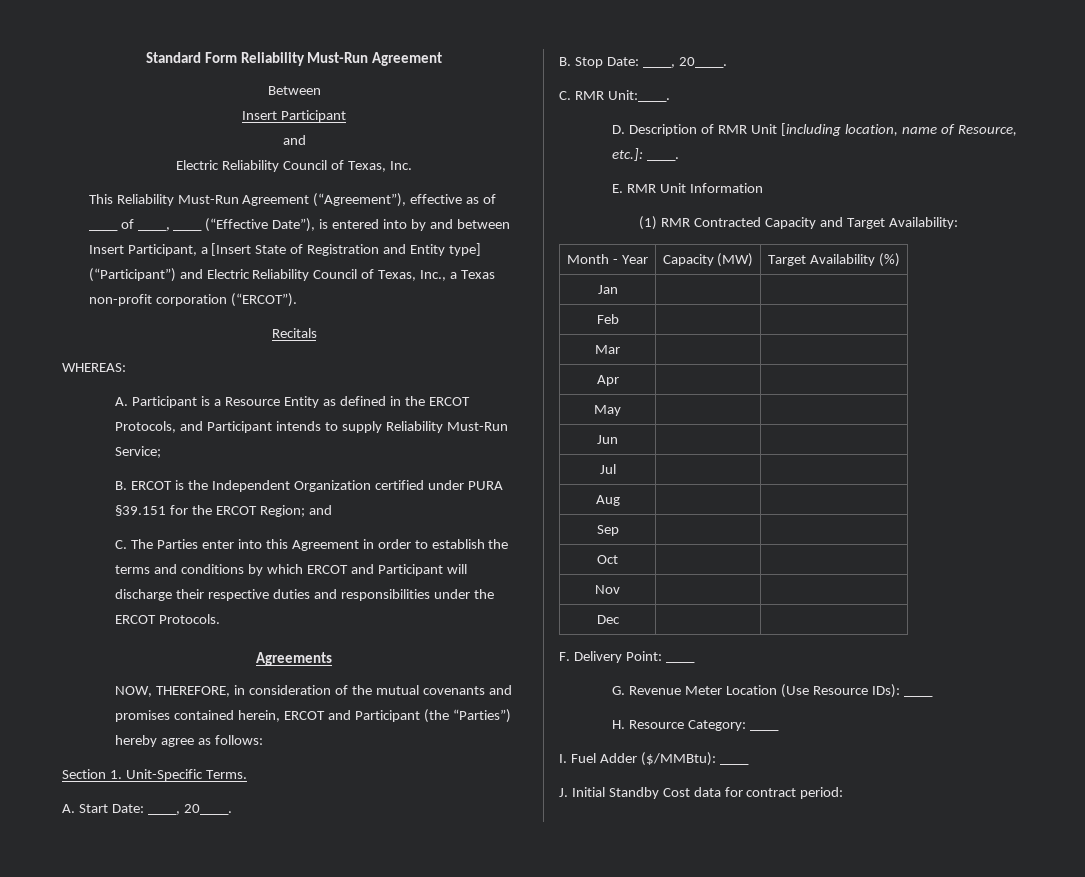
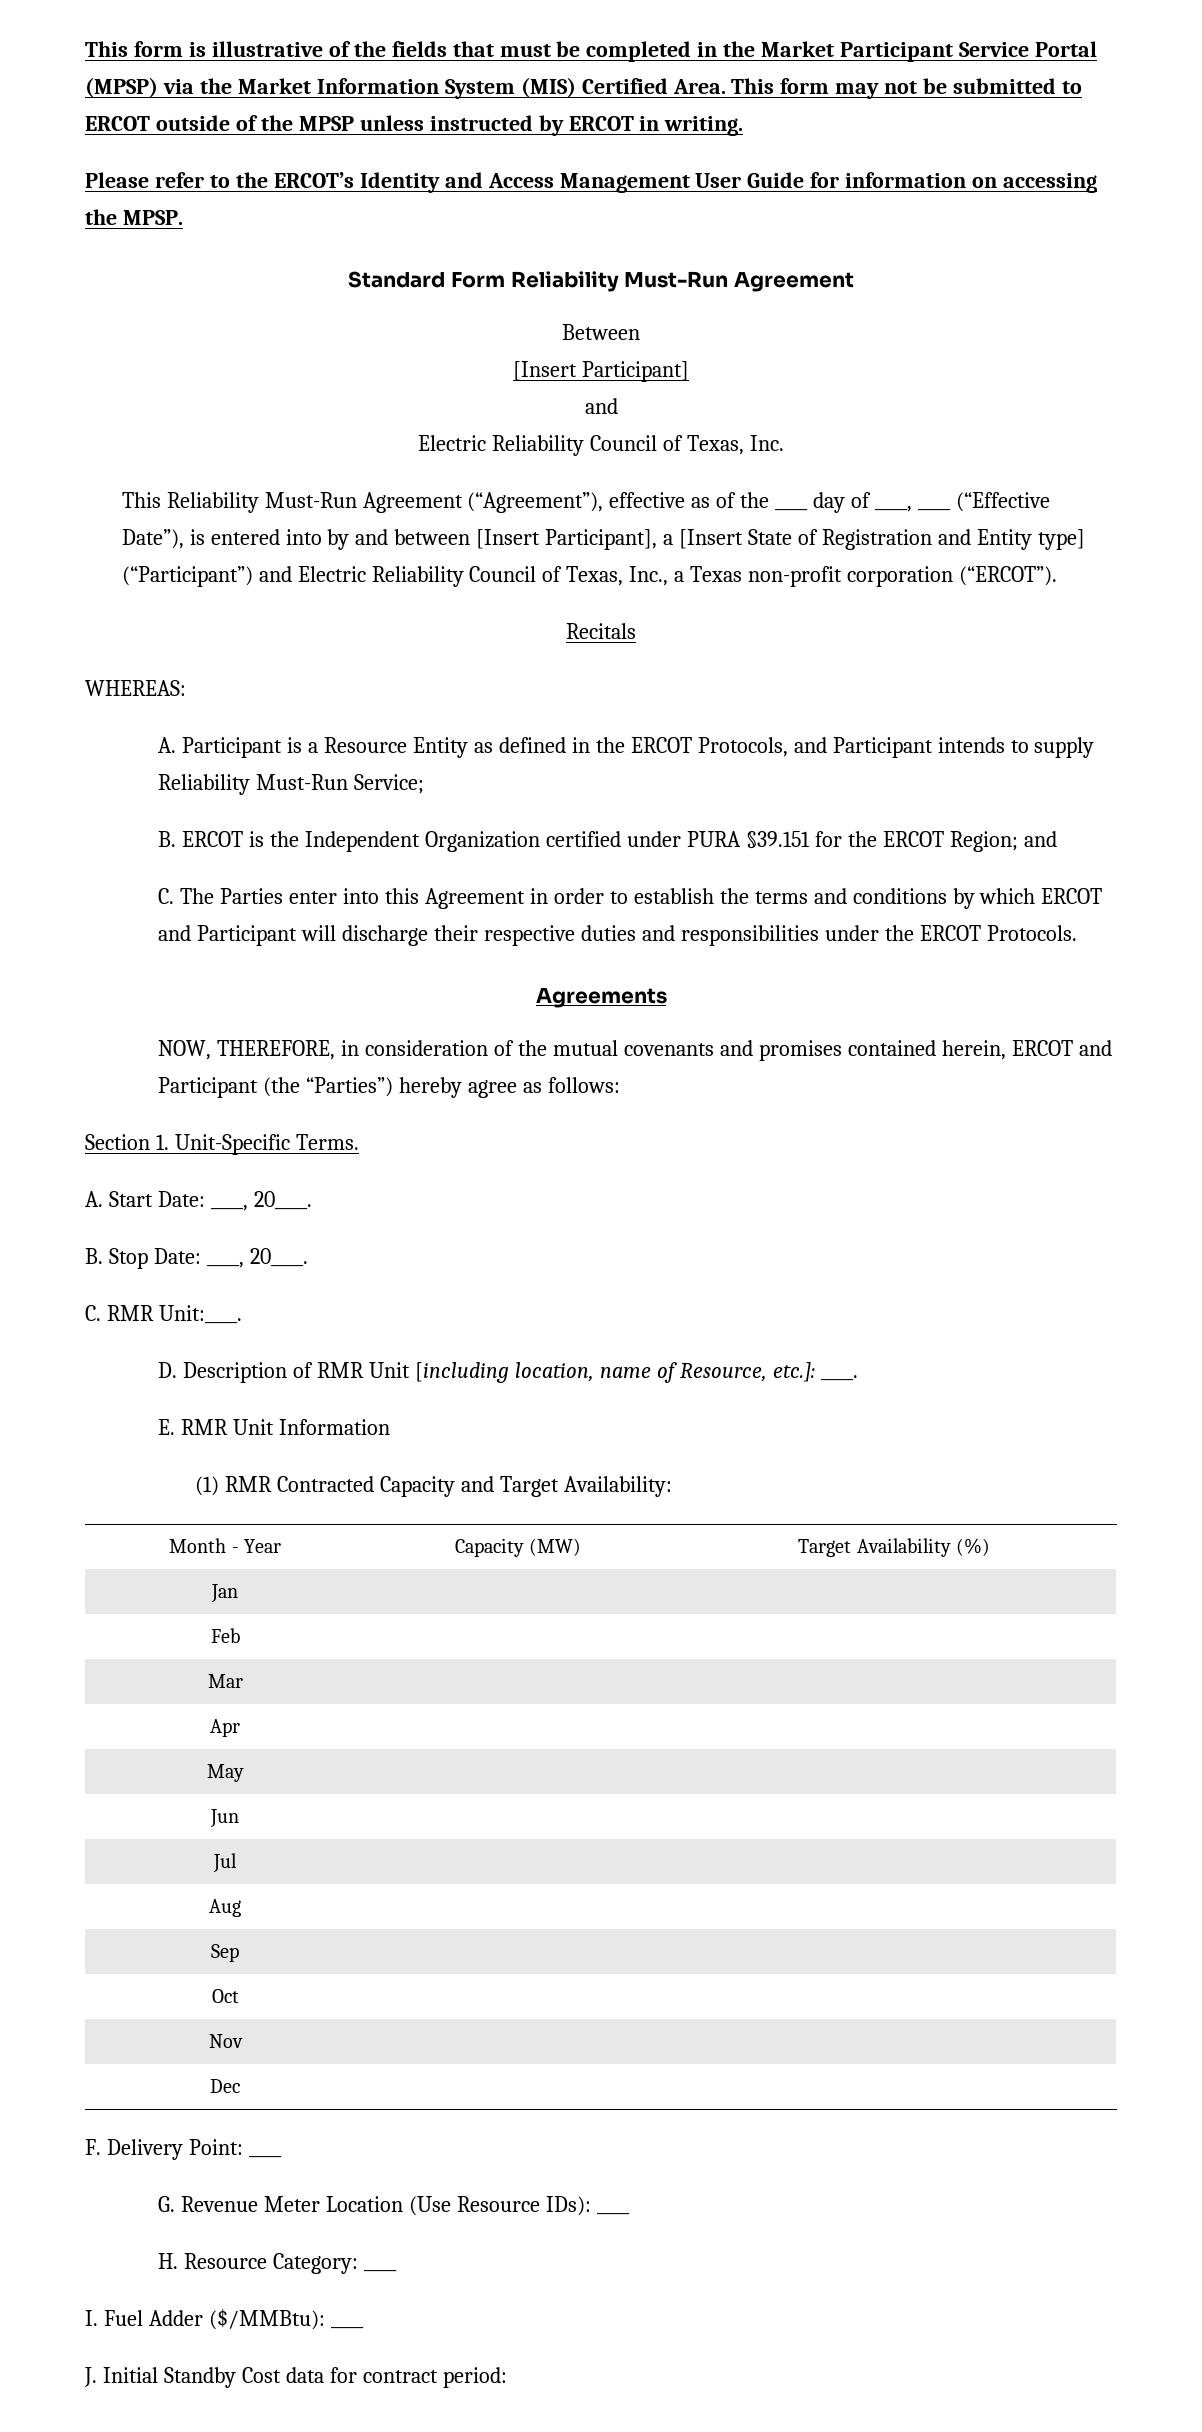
+ This form is illustrative of the fields that must be completed in the Market Participant Service Portal (MPSP) via the Market Information System (MIS) Certified Area. This form may not be submitted to ERCOT outside of the MPSP unless instructed by ERCOT in writing.
+ Please refer to the ERCOT’s Identity and Access Management User Guide for information on accessing the MPSP.
- Insert Participant
+ [Insert Participant]
- This Reliability Must-Run Agreement (“Agreement”), effective as of ____ of ____, ____ (“Effective Date”), is entered into by and between Insert Participant, a [Insert State of Registration and Entity type] (“Participant”) and Electric Reliability Council of Texas, Inc., a Texas non-profit corporation (“ERCOT”).
+ This Reliability Must-Run Agreement (“Agreement”), effective as of the ____ day of ____, ____ (“Effective Date”), is entered into by and between [Insert Participant], a [Insert State of Registration and Entity type] (“Participant”) and Electric Reliability Council of Texas, Inc., a Texas non-profit corporation (“ERCOT”).

